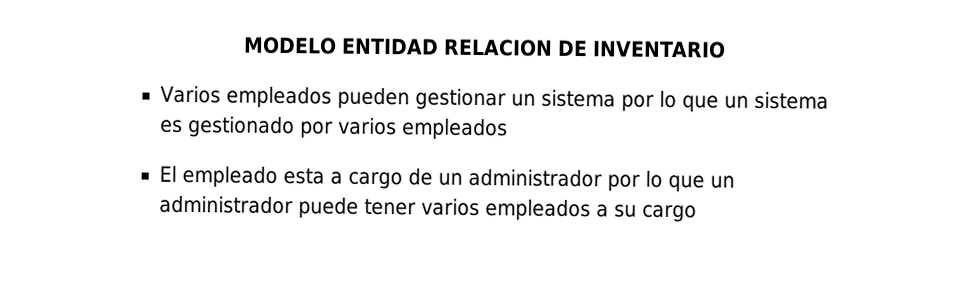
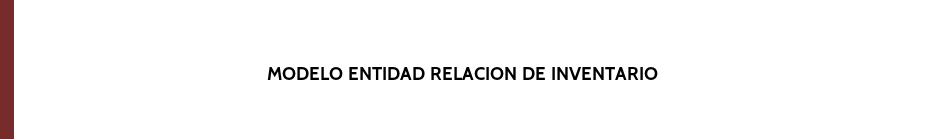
- Varios empleados pueden gestionar un sistema por lo que un sistema es gestionado por varios empleados
- El empleado esta a cargo de un administrador por lo que un administrador puede tener varios empleados a su cargo

